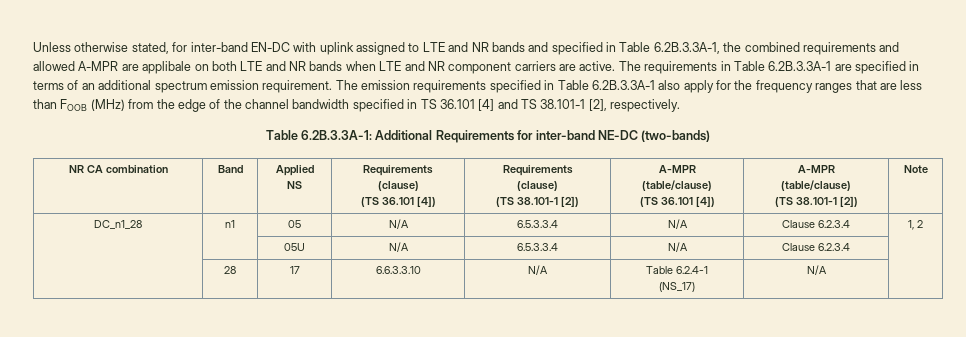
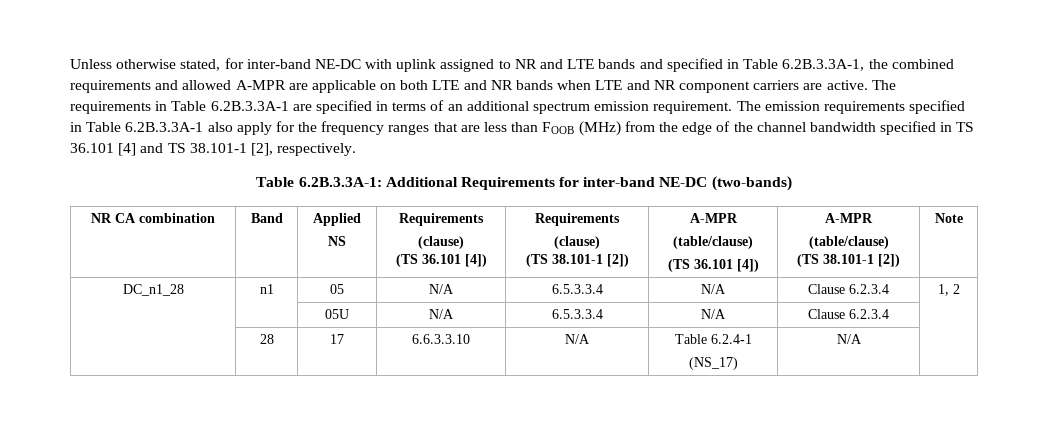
- Unless otherwise stated, for inter-band EN-DC with uplink assigned to LTE and NR bands and specified in Table 6.2B.3.3A-1, the combined requirements and allowed A-MPR are applibale on both LTE and NR bands when LTE and NR component carriers are active.
+ Unless otherwise stated, for inter-band NE-DC with uplink assigned to NR and LTE bands and specified in Table 6.2B.3.3A-1, the combined requirements and allowed A-MPR are applicable on both LTE and NR bands when LTE and NR component carriers are active.

